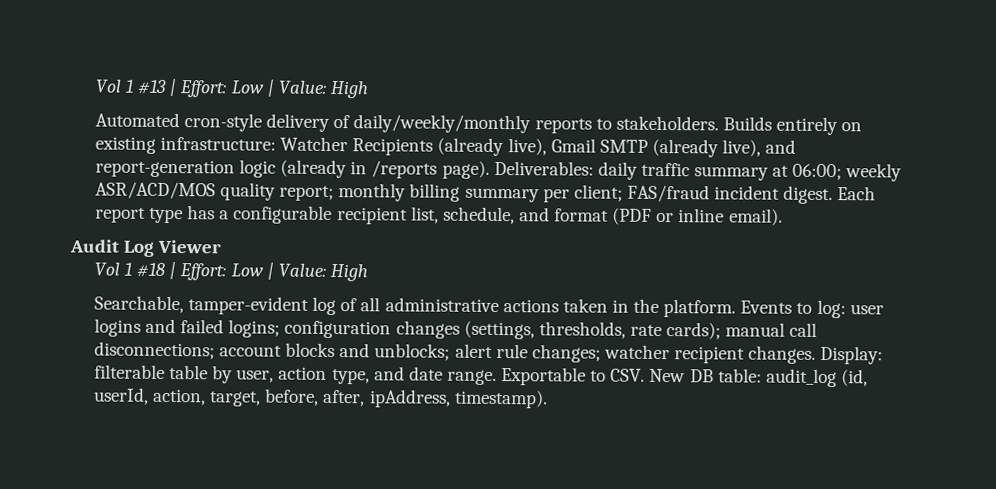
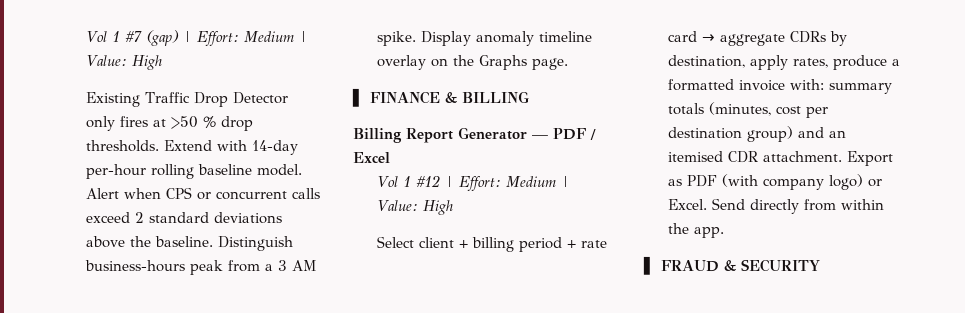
- Vol 1 #13 | Effort: Low | Value: High
- Automated cron-style delivery of daily/weekly/monthly reports to stakeholders. Builds entirely on existing infrastructure: Watcher Recipients (already live), Gmail SMTP (already live), and report-generation logic (already in /reports page). Deliverables: daily traffic summary at 06:00; weekly ASR/ACD/MOS quality report; monthly billing summary per client; FAS/fraud incident digest. Each report type has a configurable recipient list, schedule, and format (PDF or inline email).
- Audit Log Viewer
- Vol 1 #18 | Effort: Low | Value: High
- Searchable, tamper-evident log of all administrative actions taken in the platform. Events to log: user logins and failed logins; configuration changes (settings, thresholds, rate cards); manual call disconnections; account blocks and unblocks; alert rule changes; watcher recipient changes. Display: filterable table by user, action type, and date range. Exportable to CSV. New DB table: audit_log (id, userId, action, target, before, after, ipAddress, timestamp).
+ Vol 1 #7 (gap) | Effort: Medium | Value: High
+ Existing Traffic Drop Detector only fires at >50 % drop thresholds. Extend with 14-day per-hour rolling baseline model. Alert when CPS or concurrent calls exceed 2 standard deviations above the baseline. Distinguish business-hours peak from a 3 AM spike. Display anomaly timeline overlay on the Graphs page.
+ ▌ FINANCE & BILLING
+ Billing Report Generator — PDF / Excel
+ Vol 1 #12 | Effort: Medium | Value: High
+ Select client + billing period + rate card → aggregate CDRs by destination, apply rates, produce a formatted invoice with: summary totals (minutes, cost per destination group) and an itemised CDR attachment. Export as PDF (with company logo) or Excel. Send directly from within the app.
+ ▌ FRAUD & SECURITY

